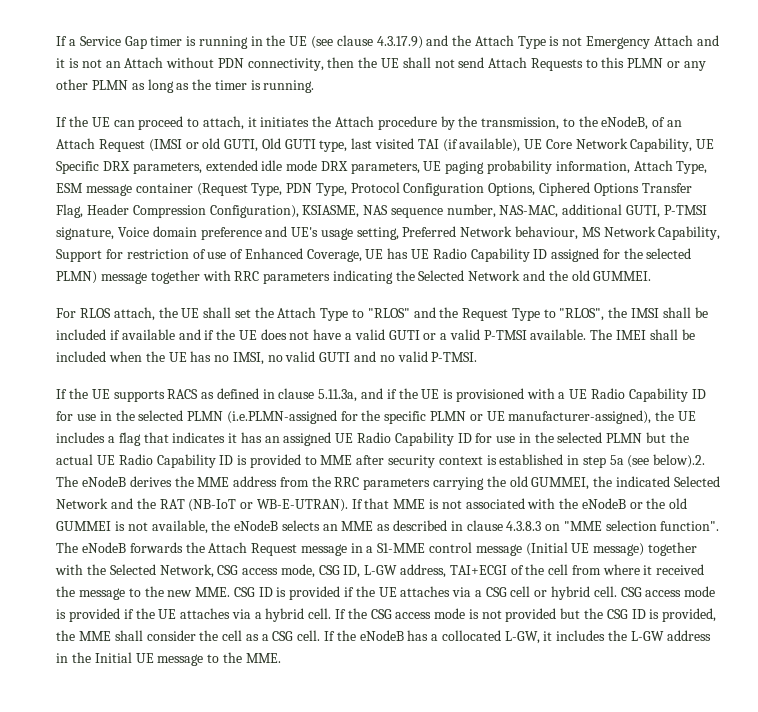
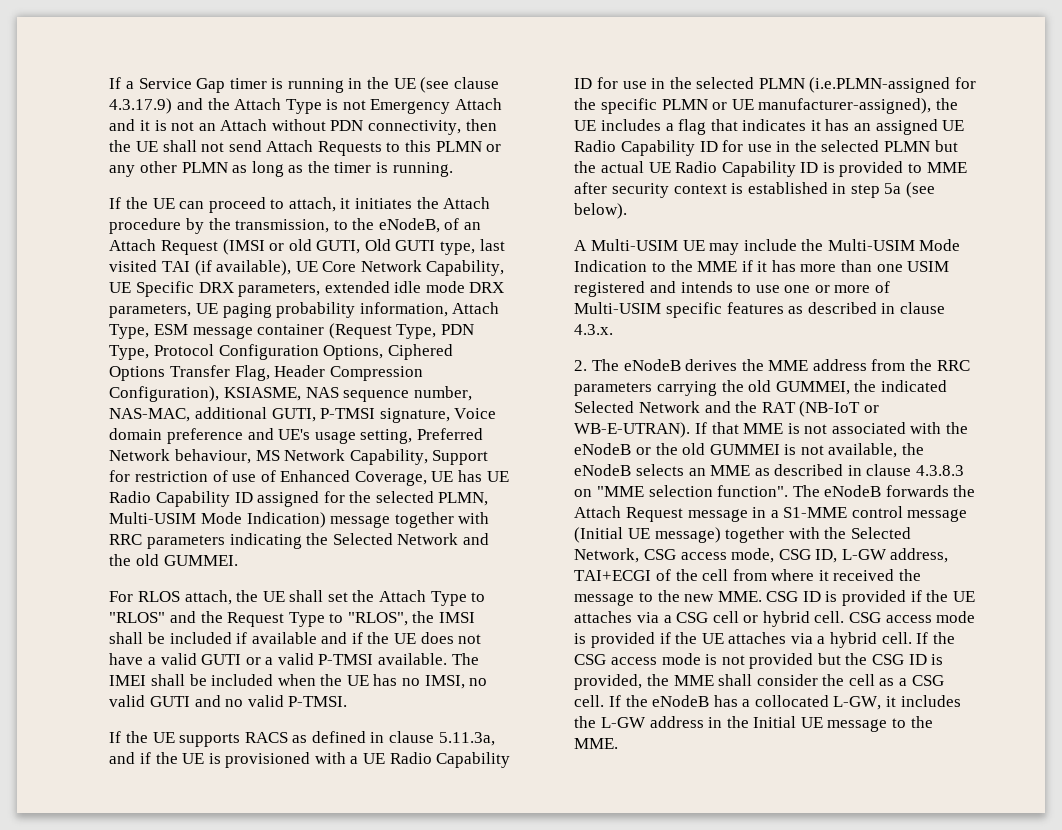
- If the UE can proceed to attach, it initiates the Attach procedure by the transmission, to the eNodeB, of an Attach Request (IMSI or old GUTI, Old GUTI type, last visited TAI (if available), UE Core Network Capability, UE Specific DRX parameters, extended idle mode DRX parameters, UE paging probability information, Attach Type, ESM message container (Request Type, PDN Type, Protocol Configuration Options, Ciphered Options Transfer Flag, Header Compression Configuration), KSIASME, NAS sequence number, NAS-MAC, additional GUTI, P-TMSI signature, Voice domain preference and UE's usage setting, Preferred Network behaviour, MS Network Capability, Support for restriction of use of Enhanced Coverage, UE has UE Radio Capability ID assigned for the selected PLMN) message together with RRC parameters indicating the Selected Network and the old GUMMEI.
+ If the UE can proceed to attach, it initiates the Attach procedure by the transmission, to the eNodeB, of an Attach Request (IMSI or old GUTI, Old GUTI type, last visited TAI (if available), UE Core Network Capability, UE Specific DRX parameters, extended idle mode DRX parameters, UE paging probability information, Attach Type, ESM message container (Request Type, PDN Type, Protocol Configuration Options, Ciphered Options Transfer Flag, Header Compression Configuration), KSIASME, NAS sequence number, NAS-MAC, additional GUTI, P-TMSI signature, Voice domain preference and UE's usage setting, Preferred Network behaviour, MS Network Capability, Support for restriction of use of Enhanced Coverage, UE has UE Radio Capability ID assigned for the selected PLMN, Multi-USIM Mode Indication) message together with RRC parameters indicating the Selected Network and the old GUMMEI.
- If the UE supports RACS as defined in clause 5.11.3a, and if the UE is provisioned with a UE Radio Capability ID for use in the selected PLMN (i.e.PLMN-assigned for the specific PLMN or UE manufacturer-assigned), the UE includes a flag that indicates it has an assigned UE Radio Capability ID for use in the selected PLMN but the actual UE Radio Capability ID is provided to MME after security context is established in step 5a (see below).2. The eNodeB derives the MME address from the RRC parameters carrying the old GUMMEI, the indicated Selected Network and the RAT (NB-IoT or WB-E-UTRAN).
+ If the UE supports RACS as defined in clause 5.11.3a, and if the UE is provisioned with a UE Radio Capability ID for use in the selected PLMN (i.e.PLMN-assigned for the specific PLMN or UE manufacturer-assigned), the UE includes a flag that indicates it has an assigned UE Radio Capability ID for use in the selected PLMN but the actual UE Radio Capability ID is provided to MME after security context is established in step 5a (see below).
+ A Multi-USIM UE may include the Multi-USIM Mode Indication to the MME if it has more than one USIM registered and intends to use one or more of Multi-USIM specific features as described in clause 4.3.x.
+ 2. The eNodeB derives the MME address from the RRC parameters carrying the old GUMMEI, the indicated Selected Network and the RAT (NB-IoT or WB-E-UTRAN).

